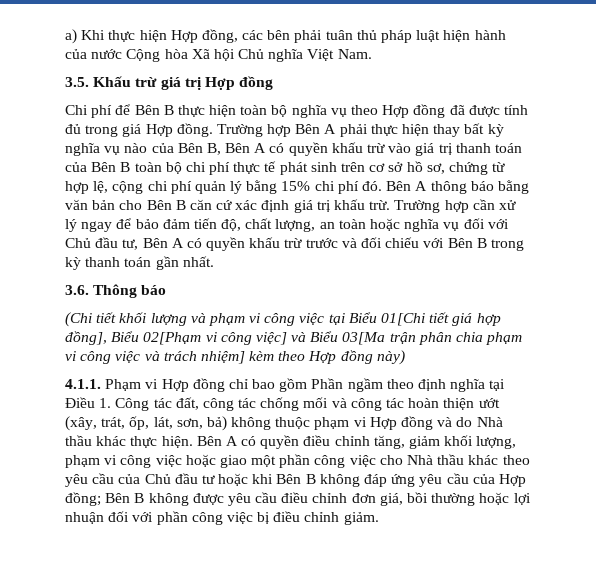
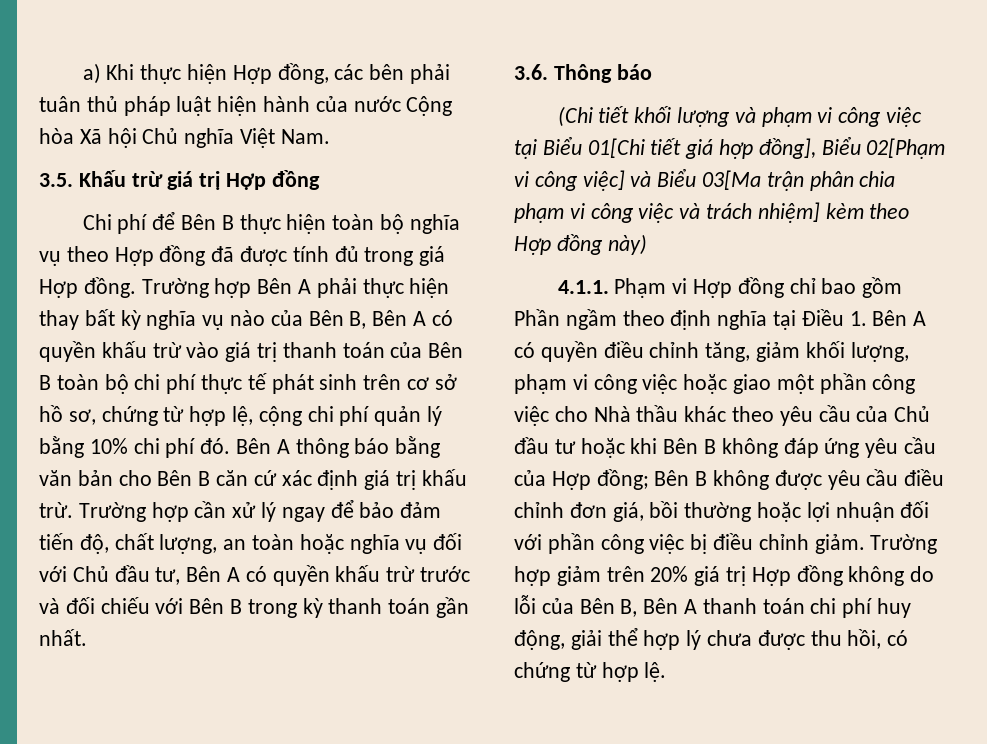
- Trường hợp Bên A phải thực hiện thay bất kỳ nghĩa vụ nào của Bên B, Bên A có quyền khấu trừ vào giá trị thanh toán của Bên B toàn bộ chi phí thực tế phát sinh trên cơ sở hồ sơ, chứng từ hợp lệ, cộng chi phí quản lý bằng 15% chi phí đó.
+ Trường hợp Bên A phải thực hiện thay bất kỳ nghĩa vụ nào của Bên B, Bên A có quyền khấu trừ vào giá trị thanh toán của Bên B toàn bộ chi phí thực tế phát sinh trên cơ sở hồ sơ, chứng từ hợp lệ, cộng chi phí quản lý bằng 10% chi phí đó.
- 4.1.1. Phạm vi Hợp đồng chỉ bao gồm Phần ngầm theo định nghĩa tại Điều 1. Công tác đất, công tác chống mối và công tác hoàn thiện ướt (xây, trát, ốp, lát, sơn, bả) không thuộc phạm vi Hợp đồng và do Nhà thầu khác thực hiện. Bên A có quyền điều chỉnh tăng, giảm khối lượng, phạm vi công việc hoặc giao một phần công việc cho Nhà thầu khác theo yêu cầu của Chủ đầu tư hoặc khi Bên B không đáp ứng yêu cầu của Hợp đồng;
+ 4.1.1. Phạm vi Hợp đồng chỉ bao gồm Phần ngầm theo định nghĩa tại Điều 1. Bên A có quyền điều chỉnh tăng, giảm khối lượng, phạm vi công việc hoặc giao một phần công việc cho Nhà thầu khác theo yêu cầu của Chủ đầu tư hoặc khi Bên B không đáp ứng yêu cầu của Hợp đồng;
+ Trường hợp giảm trên 20% giá trị Hợp đồng không do lỗi của Bên B, Bên A thanh toán chi phí huy động, giải thể hợp lý chưa được thu hồi, có chứng từ hợp lệ.

